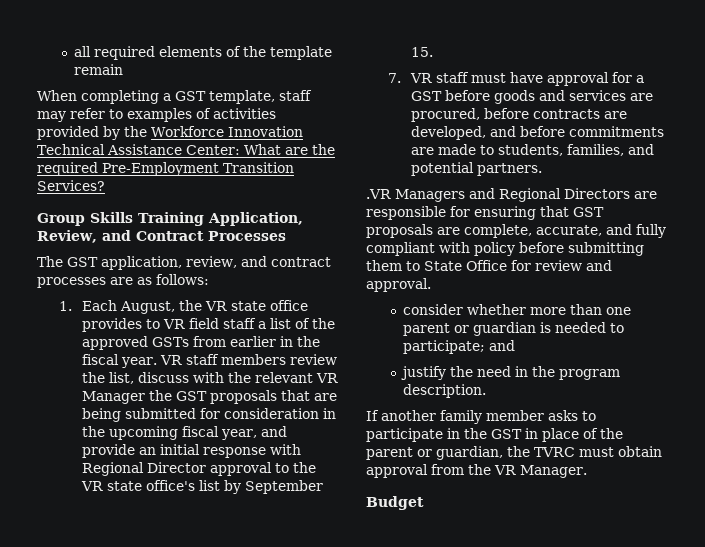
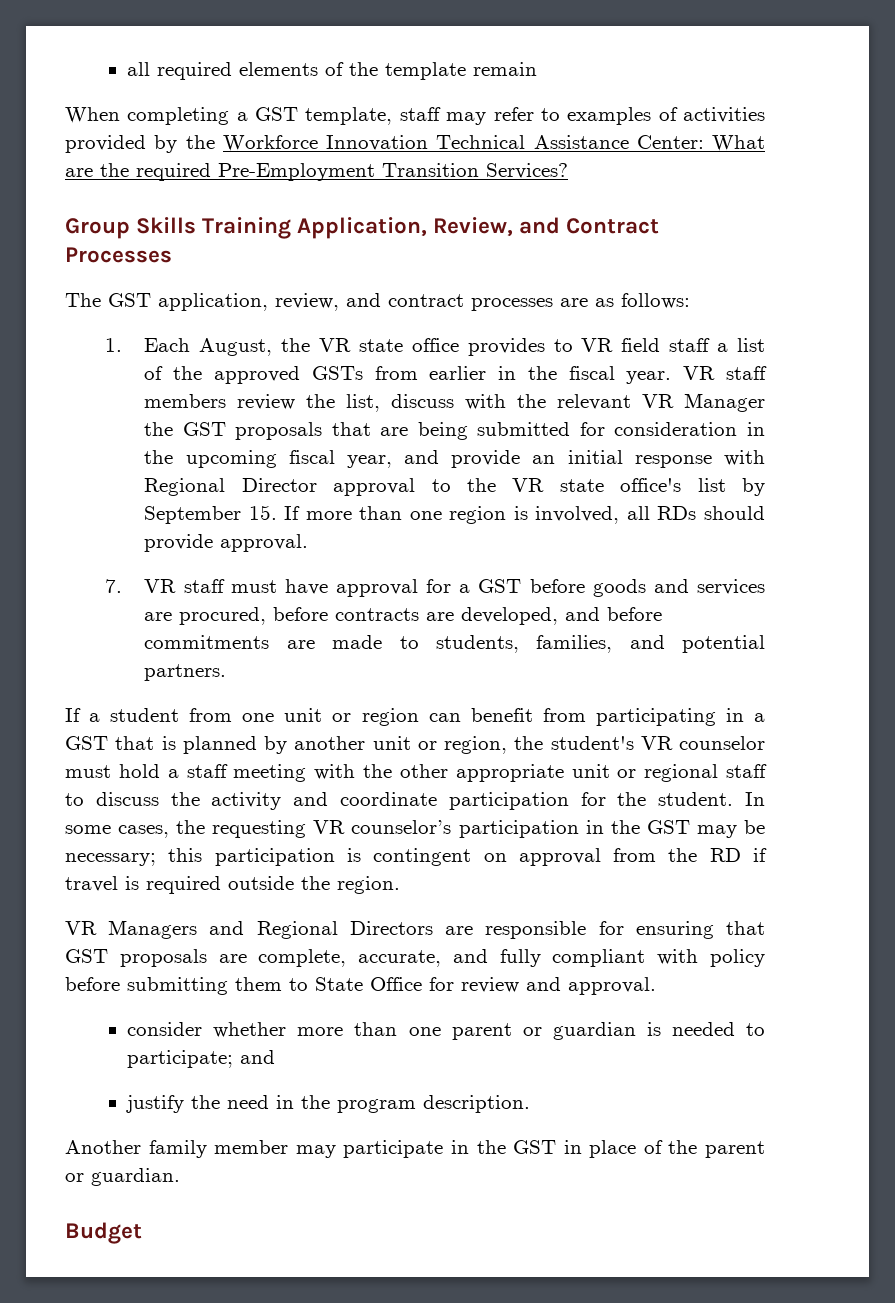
- VR staff members review the list, discuss with the relevant VR Manager the GST proposals that are being submitted for consideration in the upcoming fiscal year, and provide an initial response with Regional Director approval to the VR state office's list by September 15.
+ VR staff members review the list, discuss with the relevant VR Manager the GST proposals that are being submitted for consideration in the upcoming fiscal year, and provide an initial response with Regional Director approval to the VR state office's list by September 15. If more than one region is involved, all RDs should provide approval.
- .VR Managers and Regional Directors are responsible for ensuring that GST proposals are complete, accurate, and fully compliant with policy before submitting them to State Office for review and approval.
+ If a student from one unit or region can benefit from participating in a GST that is planned by another unit or region, the student's VR counselor must hold a staff meeting with the other appropriate unit or regional staff to discuss the activity and coordinate participation for the student. In some cases, the requesting VR counselor’s participation in the GST may be necessary; this participation is contingent on approval from the RD if travel is required outside the region.
+ VR Managers and Regional Directors are responsible for ensuring that GST proposals are complete, accurate, and fully compliant with policy before submitting them to State Office for review and approval.
- If another family member asks to participate in the GST in place of the parent or guardian, the TVRC must obtain approval from the VR Manager.
+ Another family member may participate in the GST in place of the parent or guardian.

